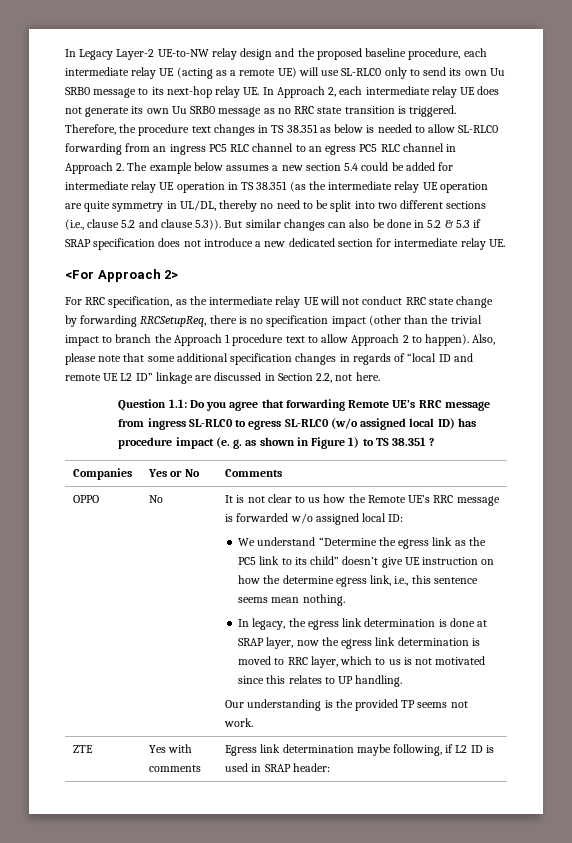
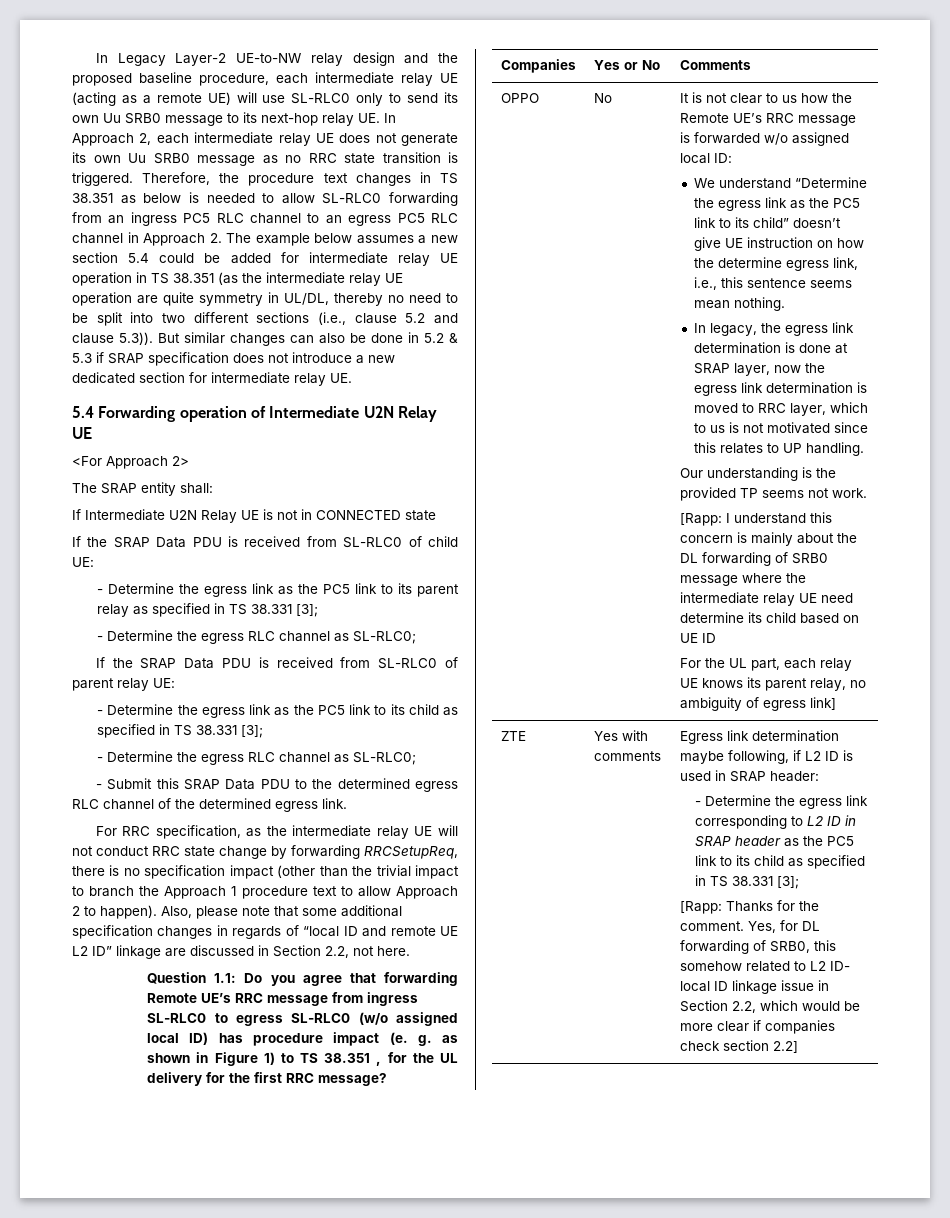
+ 5.4 Forwarding operation of Intermediate U2N Relay UE
  <For Approach 2>
+ The SRAP entity shall:
+ If Intermediate U2N Relay UE is not in CONNECTED state
+ If the SRAP Data PDU is received from SL-RLC0 of child UE:
+ - Determine the egress link as the PC5 link to its parent relay as specified in TS 38.331 [3];
+ - Determine the egress RLC channel as SL-RLC0;
+ If the SRAP Data PDU is received from SL-RLC0 of parent relay UE:
+ - Determine the egress link as the PC5 link to its child as specified in TS 38.331 [3];
+ - Determine the egress RLC channel as SL-RLC0;
+ - Submit this SRAP Data PDU to the determined egress RLC channel of the determined egress link.
- Question 1.1: Do you agree that forwarding Remote UE’s RRC message from ingress SL-RLC0 to egress SL-RLC0 (w/o assigned local ID) has procedure impact (e. g. as shown in Figure 1) to TS 38.351 ?
+ Question 1.1: Do you agree that forwarding Remote UE’s RRC message from ingress SL-RLC0 to egress SL-RLC0 (w/o assigned local ID) has procedure impact (e. g. as shown in Figure 1) to TS 38.351 , for the UL delivery for the first RRC message?
+ [Rapp: I understand this concern is mainly about the DL forwarding of SRB0 message where the intermediate relay UE need determine its child based on UE ID
+ For the UL part, each relay UE knows its parent relay, no ambiguity of egress link]
+ - Determine the egress link corresponding to L2 ID in SRAP header as the PC5 link to its child as specified in TS 38.331 [3];
+ [Rapp: Thanks for the comment. Yes, for DL forwarding of SRB0, this somehow related to L2 ID- local ID linkage issue in Section 2.2, which would be more clear if companies check section 2.2]

